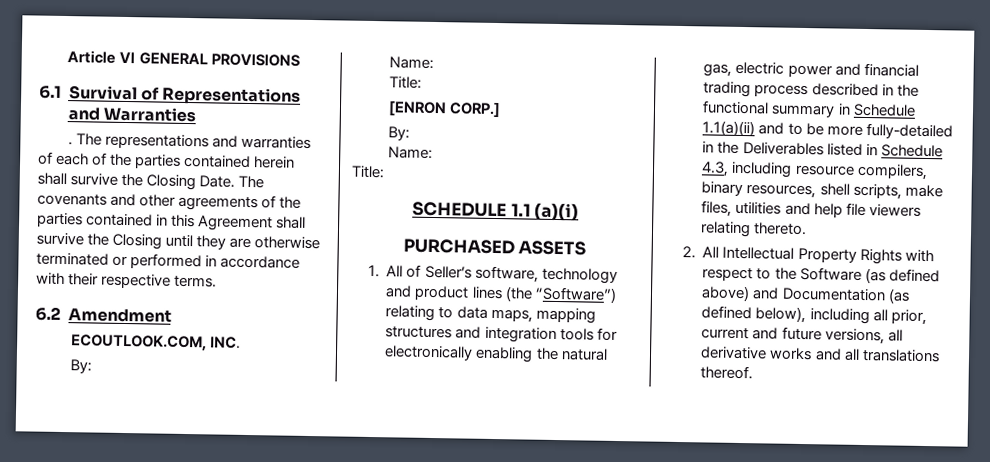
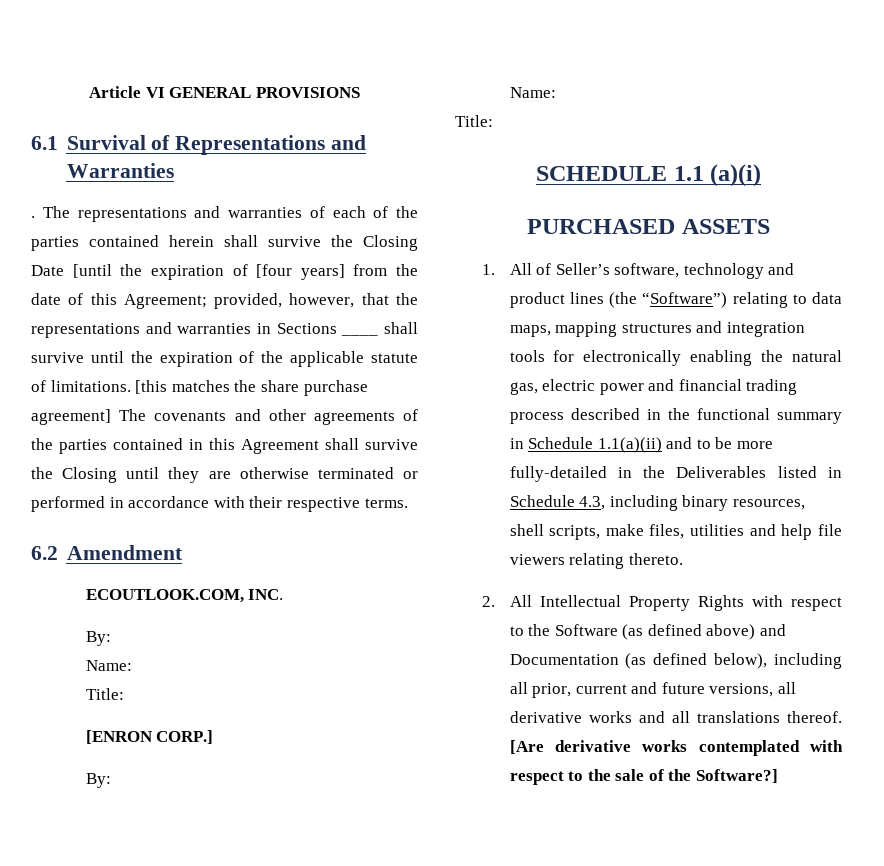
- The representations and warranties of each of the parties contained herein shall survive the Closing Date. The covenants and other agreements of the parties contained in this Agreement shall survive the Closing until they are otherwise terminated or performed in accordance with their respective terms.
+ The representations and warranties of each of the parties contained herein shall survive the Closing Date [until the expiration of [four years] from the date of this Agreement; provided, however, that the representations and warranties in Sections ____ shall survive until the expiration of the applicable statute of limitations. [this matches the share purchase agreement] The covenants and other agreements of the parties contained in this Agreement shall survive the Closing until they are otherwise terminated or performed in accordance with their respective terms.
- 1. All of Seller’s software, technology and product lines (the “Software”) relating to data maps, mapping structures and integration tools for electronically enabling the natural gas, electric power and financial trading process described in the functional summary in Schedule 1.1(a)(ii) and to be more fully-detailed in the Deliverables listed in Schedule 4.3, including resource compilers, binary resources, shell scripts, make files, utilities and help file viewers relating thereto.
+ 1. All of Seller’s software, technology and product lines (the “Software”) relating to data maps, mapping structures and integration tools for electronically enabling the natural gas, electric power and financial trading process described in the functional summary in Schedule 1.1(a)(ii) and to be more fully-detailed in the Deliverables listed in Schedule 4.3, including binary resources, shell scripts, make files, utilities and help file viewers relating thereto.
+ [Are derivative works contemplated with respect to the sale of the Software?]

